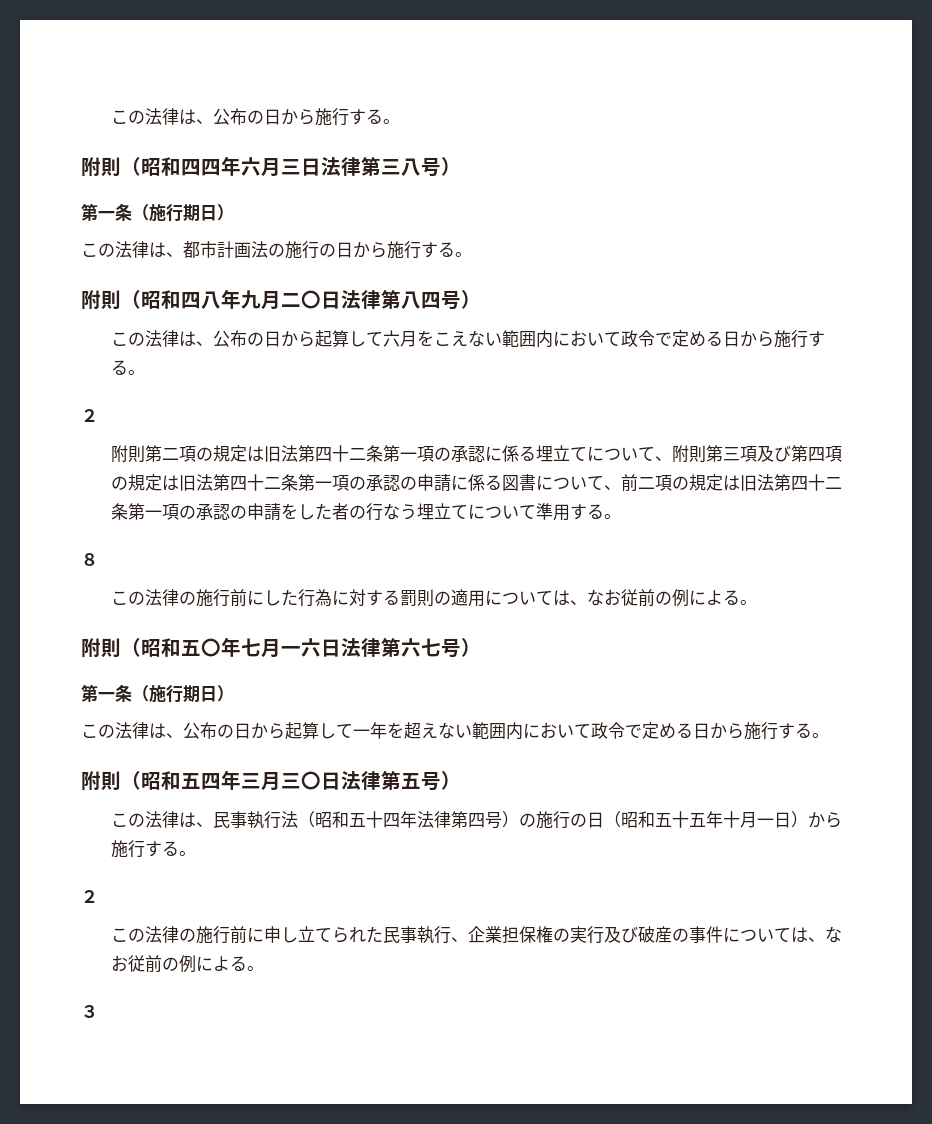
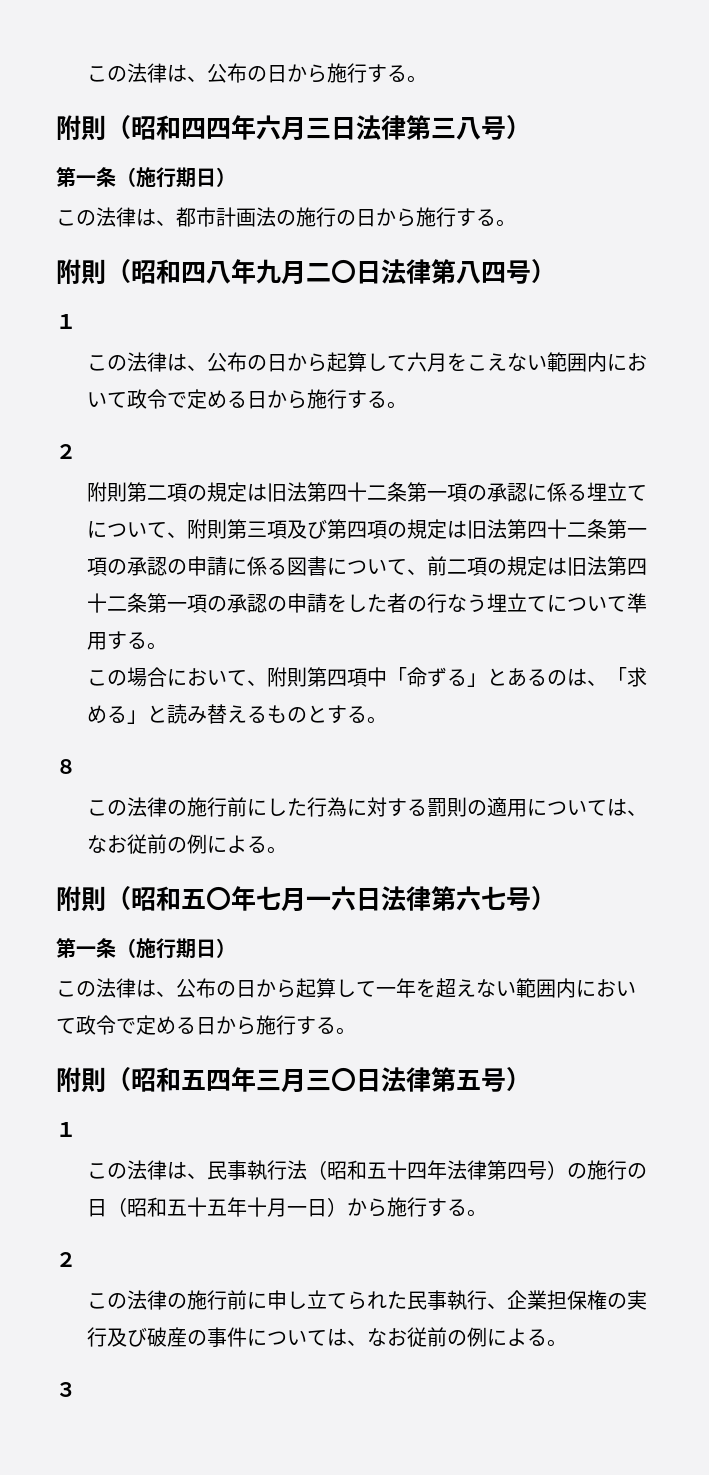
  附則（昭和四八年九月二〇日法律第八四号）
+ １
+ この場合において、附則第四項中「命ずる」とあるのは、「求める」と読み替えるものとする。
  附則（昭和五四年三月三〇日法律第五号）
+ １

